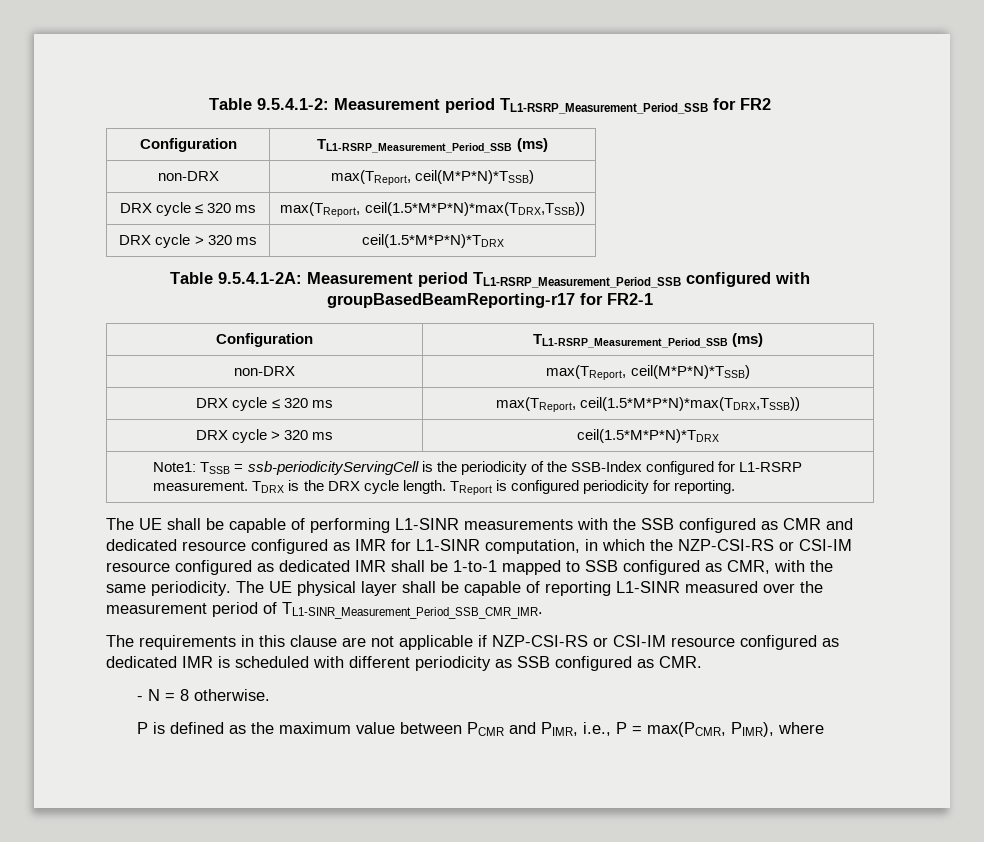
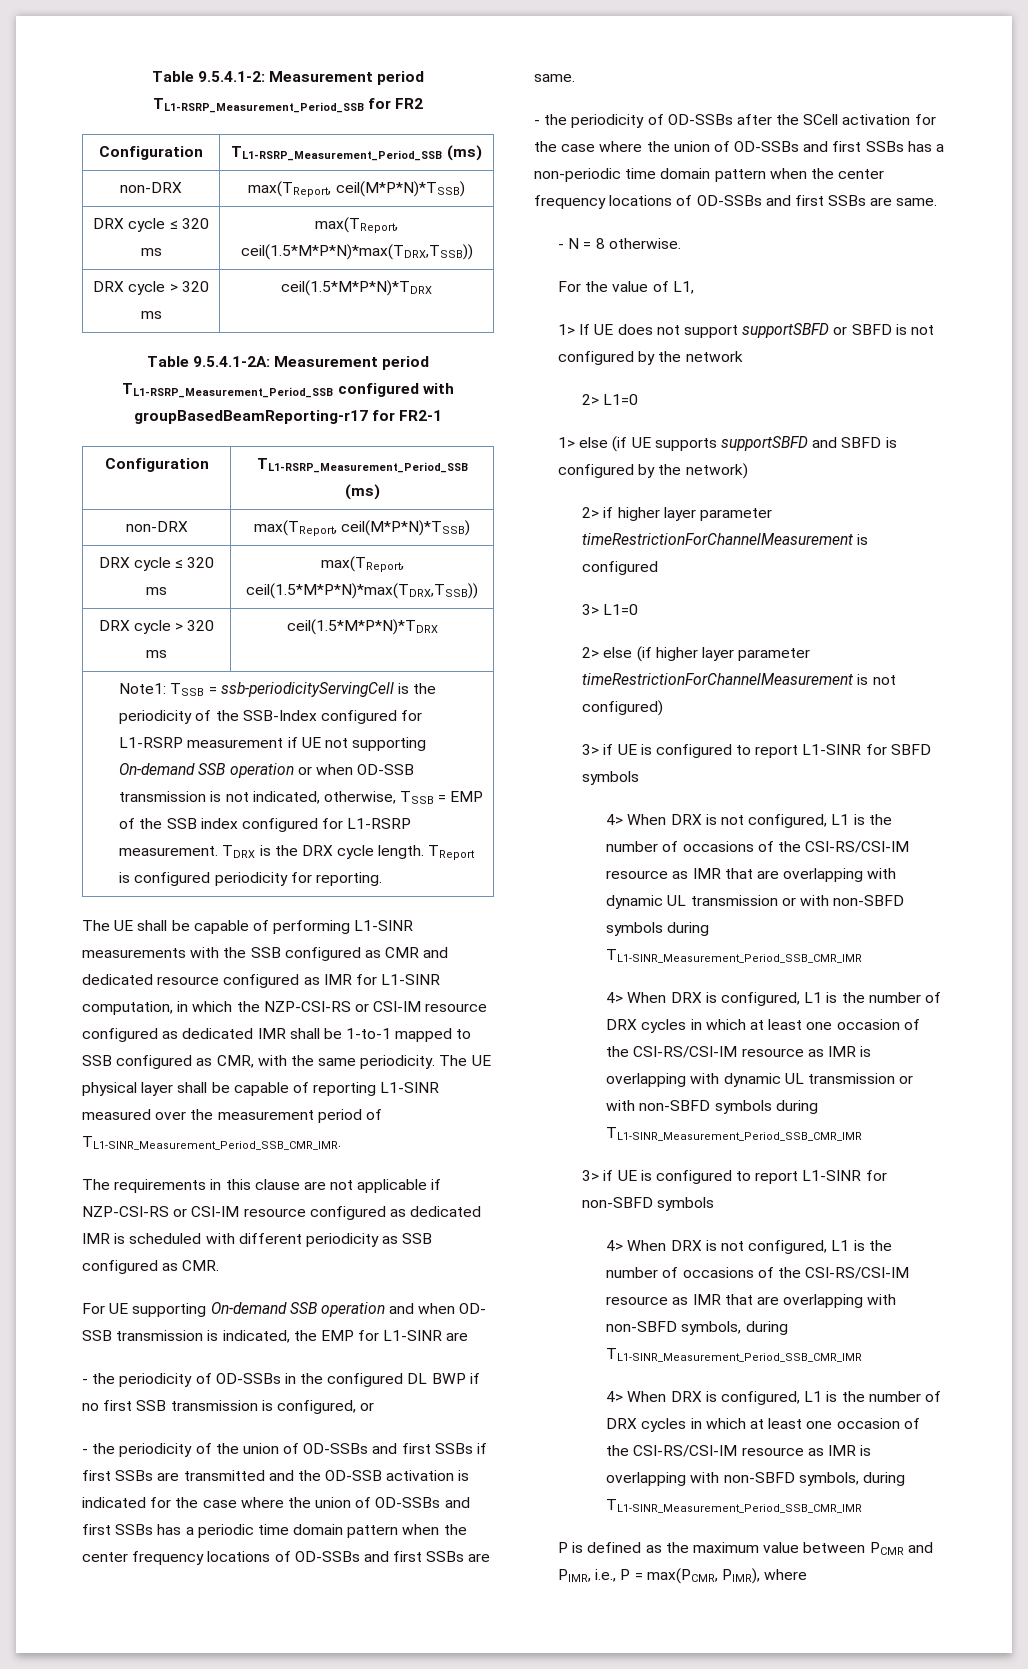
- Note1: TSSB = ssb-periodicityServingCell is the periodicity of the SSB-Index configured for L1-RSRP measurement.
+ Note1: TSSB = ssb-periodicityServingCell is the periodicity of the SSB-Index configured for L1-RSRP measurement if UE not supporting On-demand SSB operation or when OD-SSB transmission is not indicated, otherwise, TSSB = EMP of the SSB index configured for L1-RSRP measurement.
+ For UE supporting On-demand SSB operation and when OD- SSB transmission is indicated, the EMP for L1-SINR are
+ - the periodicity of OD-SSBs in the configured DL BWP if no first SSB transmission is configured, or
+ - the periodicity of the union of OD-SSBs and first SSBs if first SSBs are transmitted and the OD-SSB activation is indicated for the case where the union of OD-SSBs and first SSBs has a periodic time domain pattern when the center frequency locations of OD-SSBs and first SSBs are same.
+ - the periodicity of OD-SSBs after the SCell activation for the case where the union of OD-SSBs and first SSBs has a non-periodic time domain pattern when the center frequency locations of OD-SSBs and first SSBs are same.
+ For the value of L1,
+ 1> If UE does not support supportSBFD or SBFD is not configured by the network
+ 2> L1=0
+ 1> else (if UE supports supportSBFD and SBFD is configured by the network)
+ 2> if higher layer parameter timeRestrictionForChannelMeasurement is configured
+ 3> L1=0
+ 2> else (if higher layer parameter timeRestrictionForChannelMeasurement is not configured)
+ 3> if UE is configured to report L1-SINR for SBFD symbols
+ 4> When DRX is not configured, L1 is the number of occasions of the CSI-RS/CSI-IM resource as IMR that are overlapping with dynamic UL transmission or with non-SBFD symbols during TL1-SINR_Measurement_Period_SSB_CMR_IMR
+ 4> When DRX is configured, L1 is the number of DRX cycles in which at least one occasion of the CSI-RS/CSI-IM resource as IMR is overlapping with dynamic UL transmission or with non-SBFD symbols during TL1-SINR_Measurement_Period_SSB_CMR_IMR
+ 3> if UE is configured to report L1-SINR for non-SBFD symbols
+ 4> When DRX is not configured, L1 is the number of occasions of the CSI-RS/CSI-IM resource as IMR that are overlapping with non-SBFD symbols, during TL1-SINR_Measurement_Period_SSB_CMR_IMR
+ 4> When DRX is configured, L1 is the number of DRX cycles in which at least one occasion of the CSI-RS/CSI-IM resource as IMR is overlapping with non-SBFD symbols, during TL1-SINR_Measurement_Period_SSB_CMR_IMR

